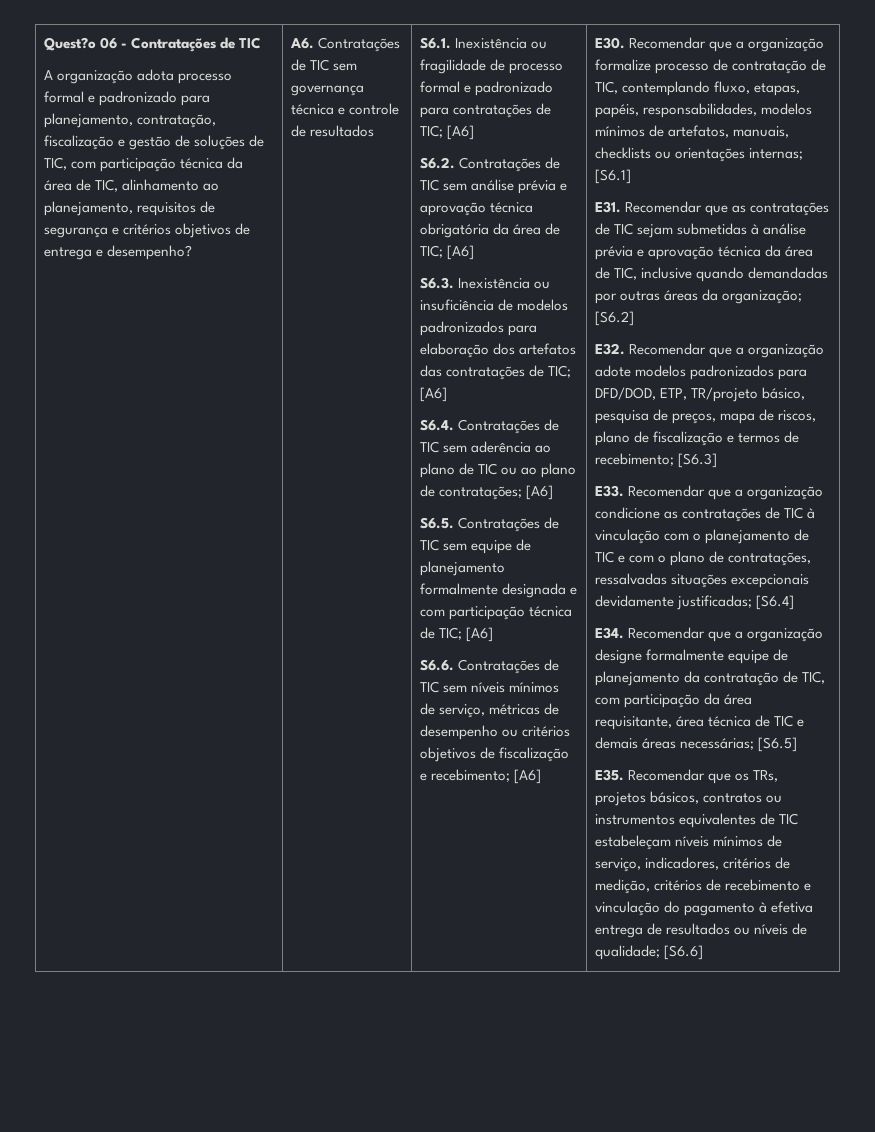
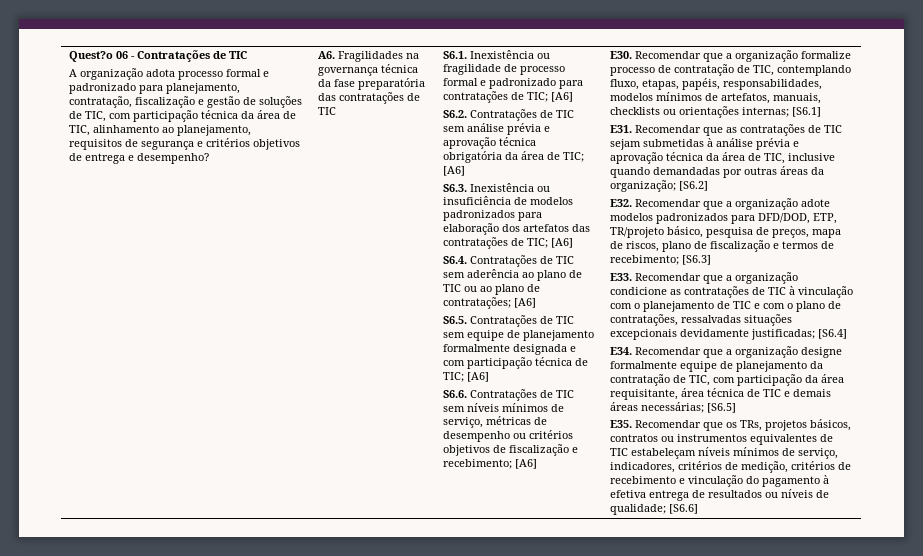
- A6. Contratações de TIC sem governança técnica e controle de resultados
+ A6. Fragilidades na governança técnica da fase preparatória das contratações de TIC

